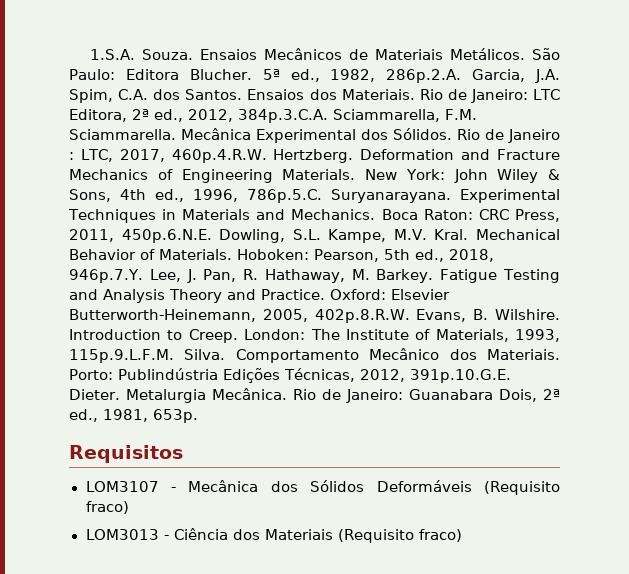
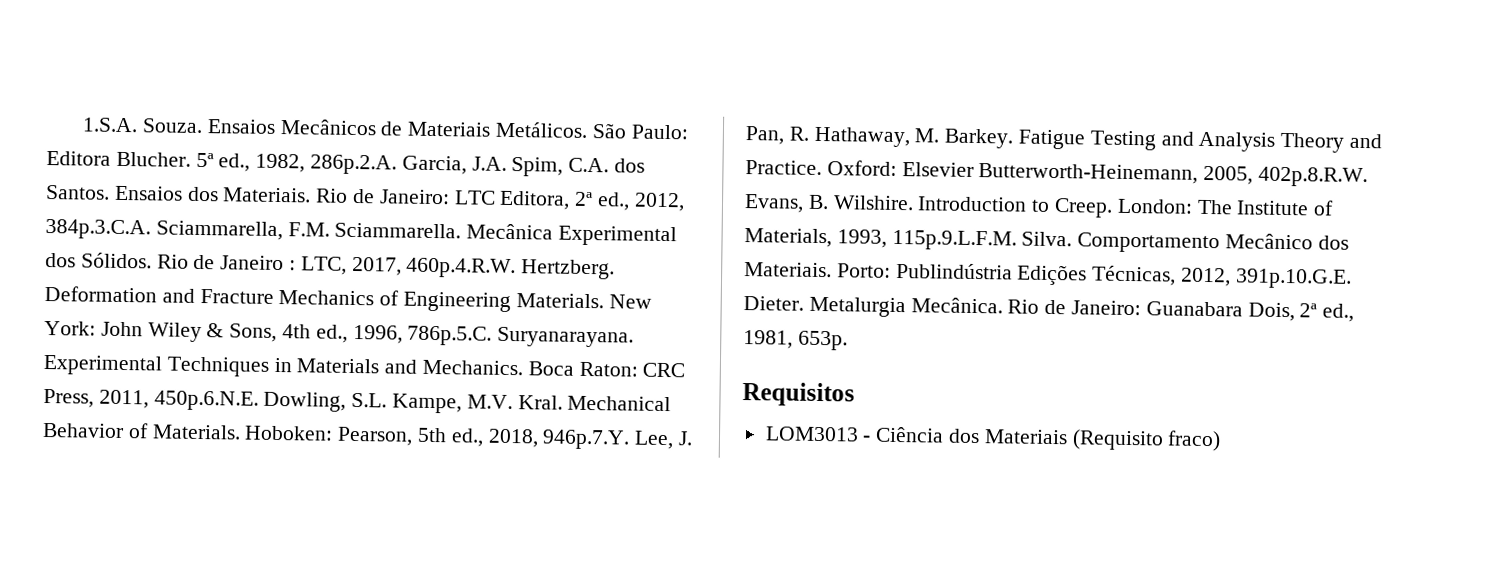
- LOM3107 - Mecânica dos Sólidos Deformáveis (Requisito fraco)

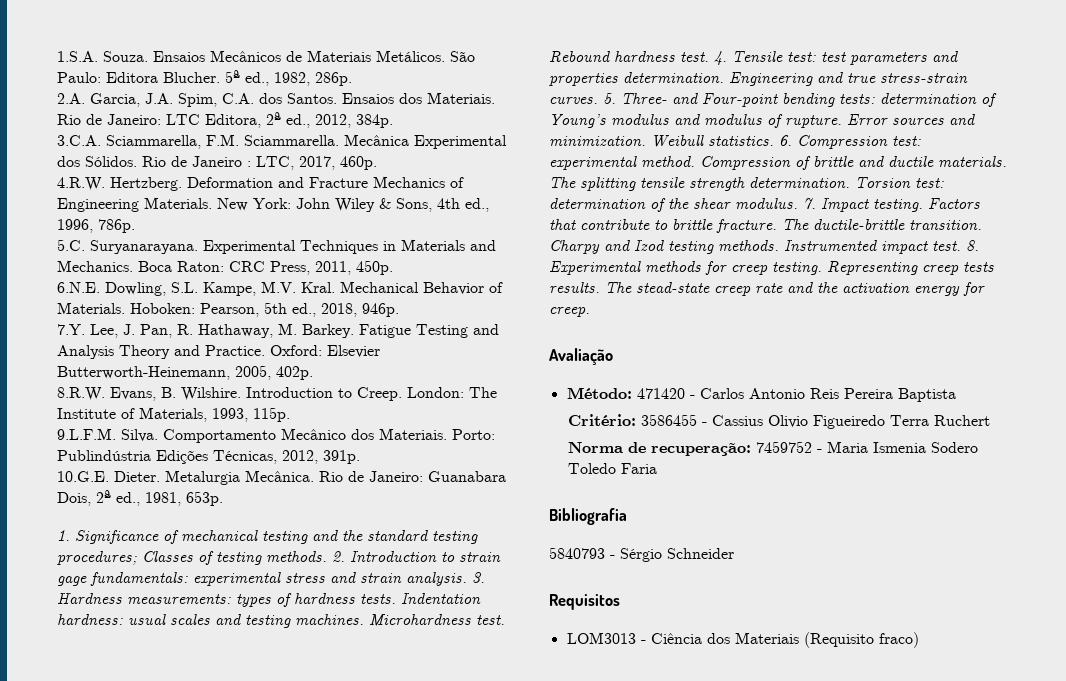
- 5ª ed., 1982, 286p.2.A. Garcia, J.A. Spim, C.A. dos Santos.
+ 5ª ed., 1982, 286p.
+ 2.A. Garcia, J.A. Spim, C.A. dos Santos.
- Rio de Janeiro: LTC Editora, 2ª ed., 2012, 384p.3.C.A. Sciammarella, F.M. Sciammarella.
+ Rio de Janeiro: LTC Editora, 2ª ed., 2012, 384p.
+ 3.C.A. Sciammarella, F.M. Sciammarella.
- Rio de Janeiro : LTC, 2017, 460p.4.R.W. Hertzberg.
+ Rio de Janeiro : LTC, 2017, 460p.
+ 4.R.W. Hertzberg.
- New York: John Wiley & Sons, 4th ed., 1996, 786p.5.C. Suryanarayana.
+ New York: John Wiley & Sons, 4th ed., 1996, 786p.
+ 5.C. Suryanarayana.
- Boca Raton: CRC Press, 2011, 450p.6.N.E. Dowling, S.L. Kampe, M.V. Kral.
+ Boca Raton: CRC Press, 2011, 450p.
+ 6.N.E. Dowling, S.L. Kampe, M.V. Kral.
- Hoboken: Pearson, 5th ed., 2018, 946p.7.Y. Lee, J. Pan, R. Hathaway, M. Barkey.
+ Hoboken: Pearson, 5th ed., 2018, 946p.
+ 7.Y. Lee, J. Pan, R. Hathaway, M. Barkey.
- Oxford: Elsevier Butterworth-Heinemann, 2005, 402p.8.R.W. Evans, B. Wilshire.
+ Oxford: Elsevier Butterworth-Heinemann, 2005, 402p.
+ 8.R.W. Evans, B. Wilshire.
- London: The Institute of Materials, 1993, 115p.9.L.F.M. Silva.
+ London: The Institute of Materials, 1993, 115p.
+ 9.L.F.M. Silva.
- Porto: Publindústria Edições Técnicas, 2012, 391p.10.G.E. Dieter.
+ Porto: Publindústria Edições Técnicas, 2012, 391p.
+ 10.G.E. Dieter.
+ 1. Significance of mechanical testing and the standard testing procedures; Classes of testing methods. 2. Introduction to strain gage fundamentals: experimental stress and strain analysis. 3. Hardness measurements: types of hardness tests. Indentation hardness: usual scales and testing machines. Microhardness test. Rebound hardness test. 4. Tensile test: test parameters and properties determination. Engineering and true stress-strain curves. 5. Three- and Four-point bending tests: determination of Young’s modulus and modulus of rupture. Error sources and minimization. Weibull statistics. 6. Compression test: experimental method. Compression of brittle and ductile materials. The splitting tensile strength determination. Torsion test: determination of the shear modulus. 7. Impact testing. Factors that contribute to brittle fracture. The ductile-brittle transition. Charpy and Izod testing methods. Instrumented impact test. 8. Experimental methods for creep testing. Representing creep tests results. The stead-state creep rate and the activation energy for creep.
+ Avaliação
+ Método: 471420 - Carlos Antonio Reis Pereira Baptista
+ Critério: 3586455 - Cassius Olivio Figueiredo Terra Ruchert
+ Norma de recuperação: 7459752 - Maria Ismenia Sodero Toledo Faria
+ Bibliografia
+ 5840793 - Sérgio Schneider

